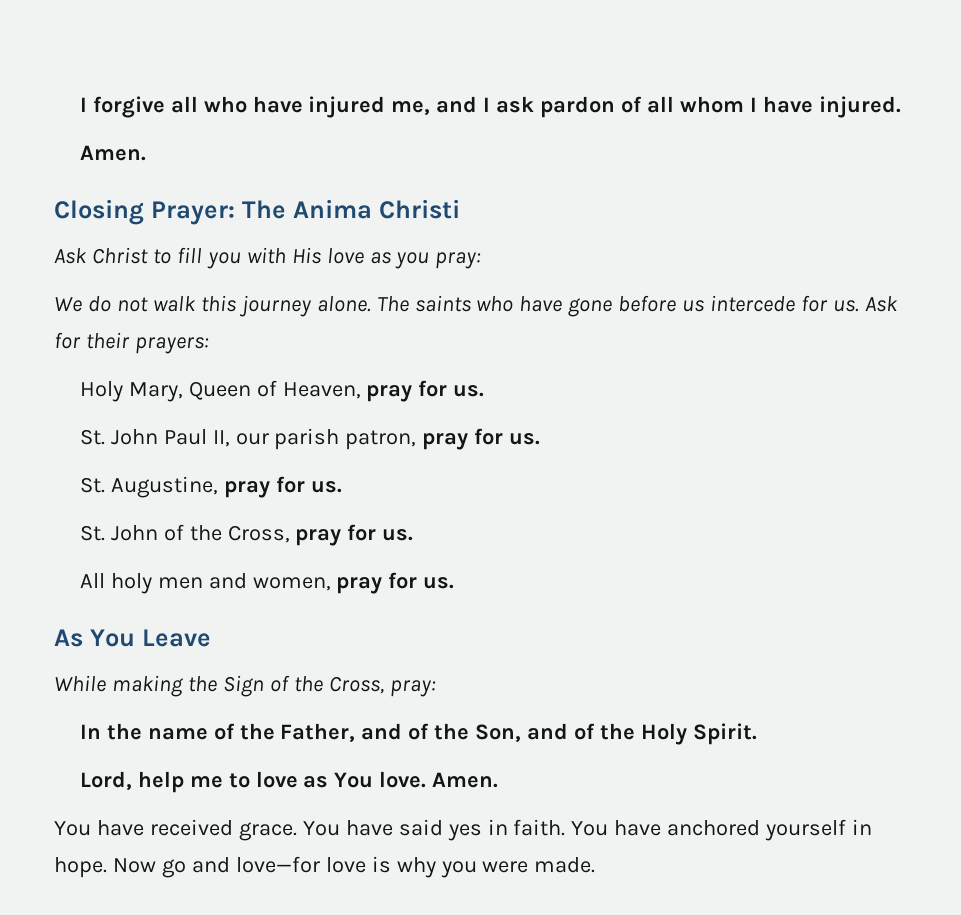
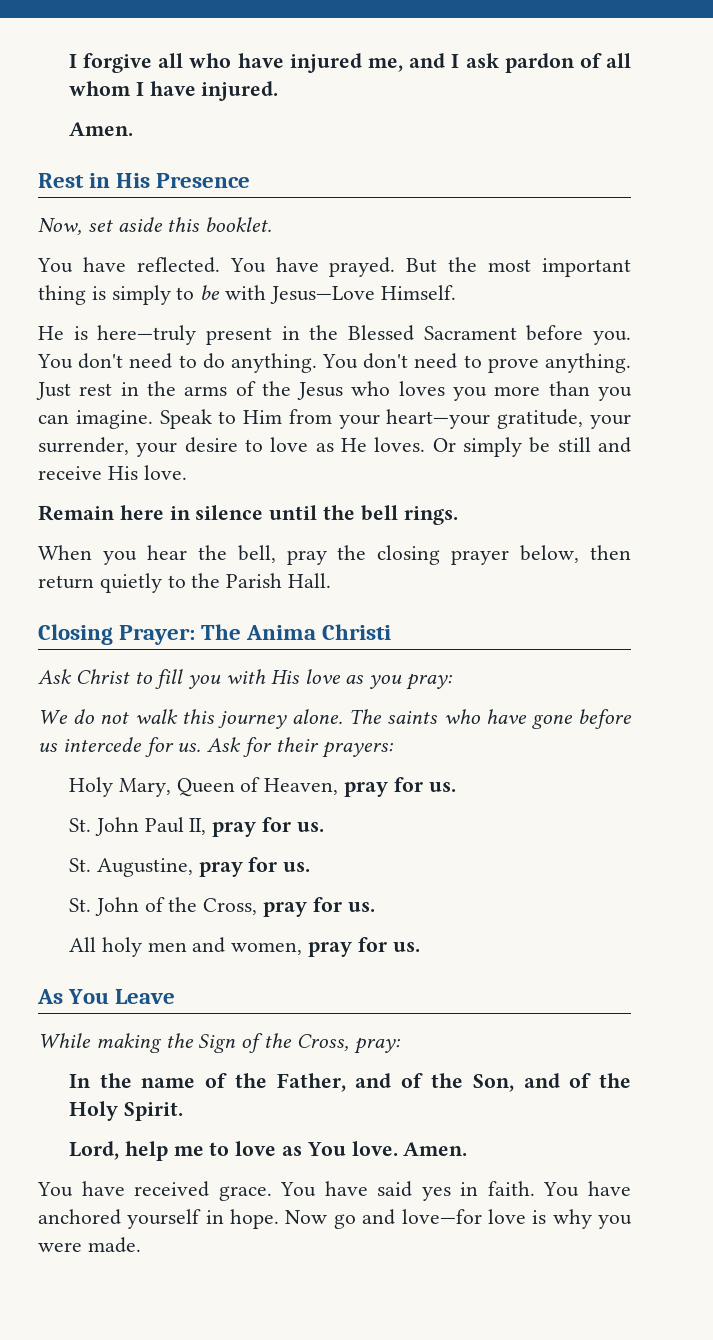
+ Rest in His Presence
+ Now, set aside this booklet.
+ You have reflected. You have prayed. But the most important thing is simply to be with Jesus—Love Himself.
+ He is here—truly present in the Blessed Sacrament before you. You don't need to do anything. You don't need to prove anything. Just rest in the arms of the Jesus who loves you more than you can imagine. Speak to Him from your heart—your gratitude, your surrender, your desire to love as He loves. Or simply be still and receive His love.
+ Remain here in silence until the bell rings.
+ When you hear the bell, pray the closing prayer below, then return quietly to the Parish Hall.
- St. John Paul II, our parish patron, pray for us.
+ St. John Paul II, pray for us.

